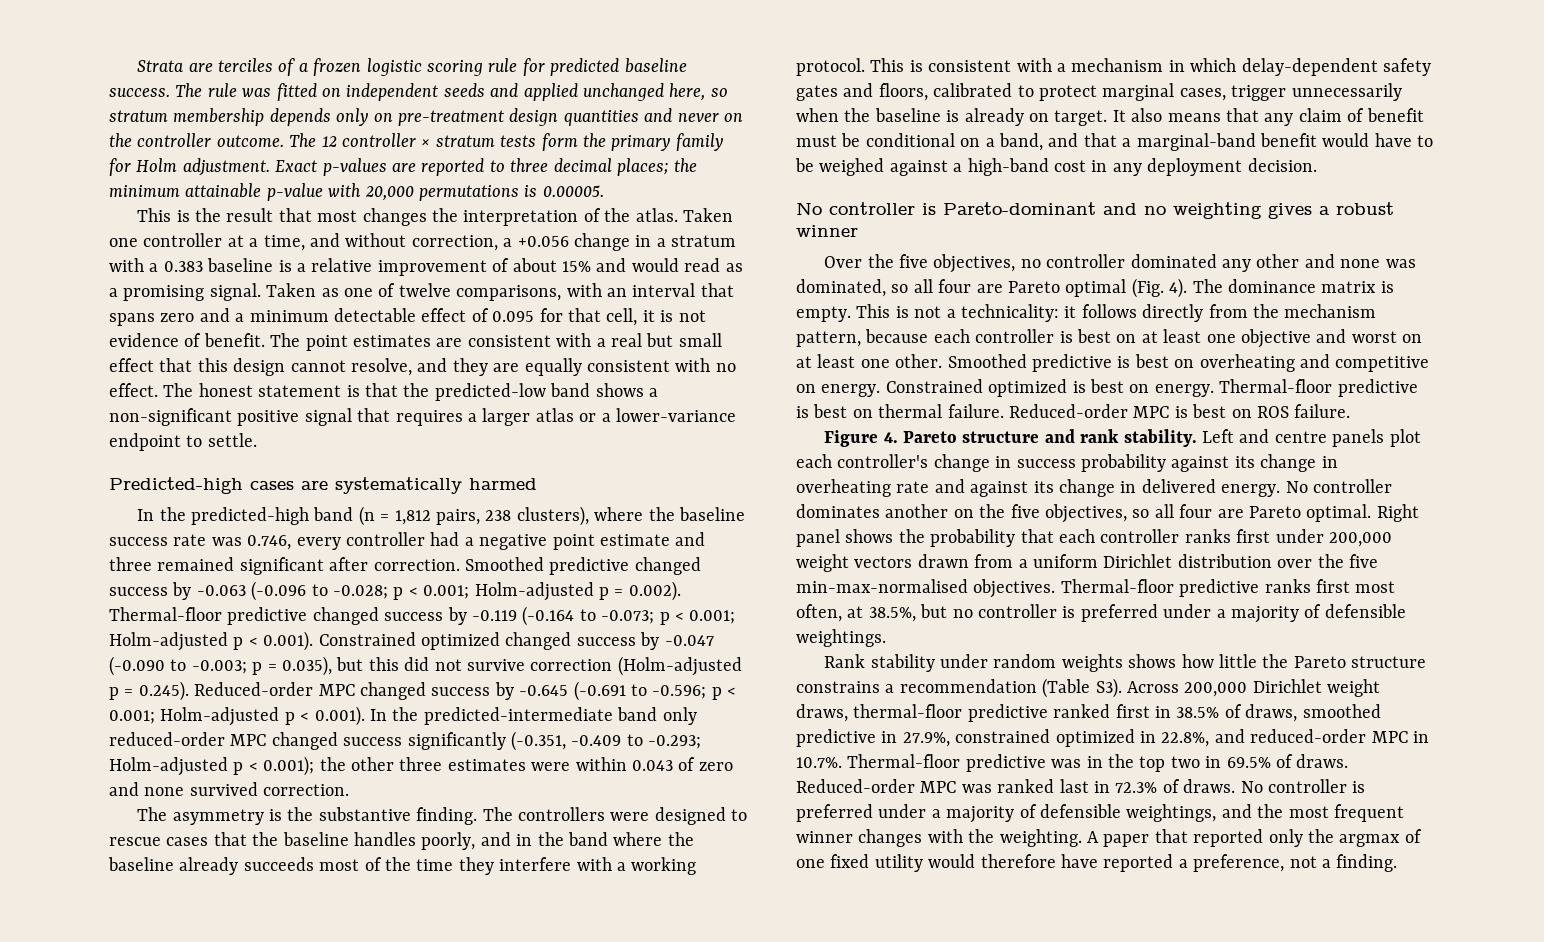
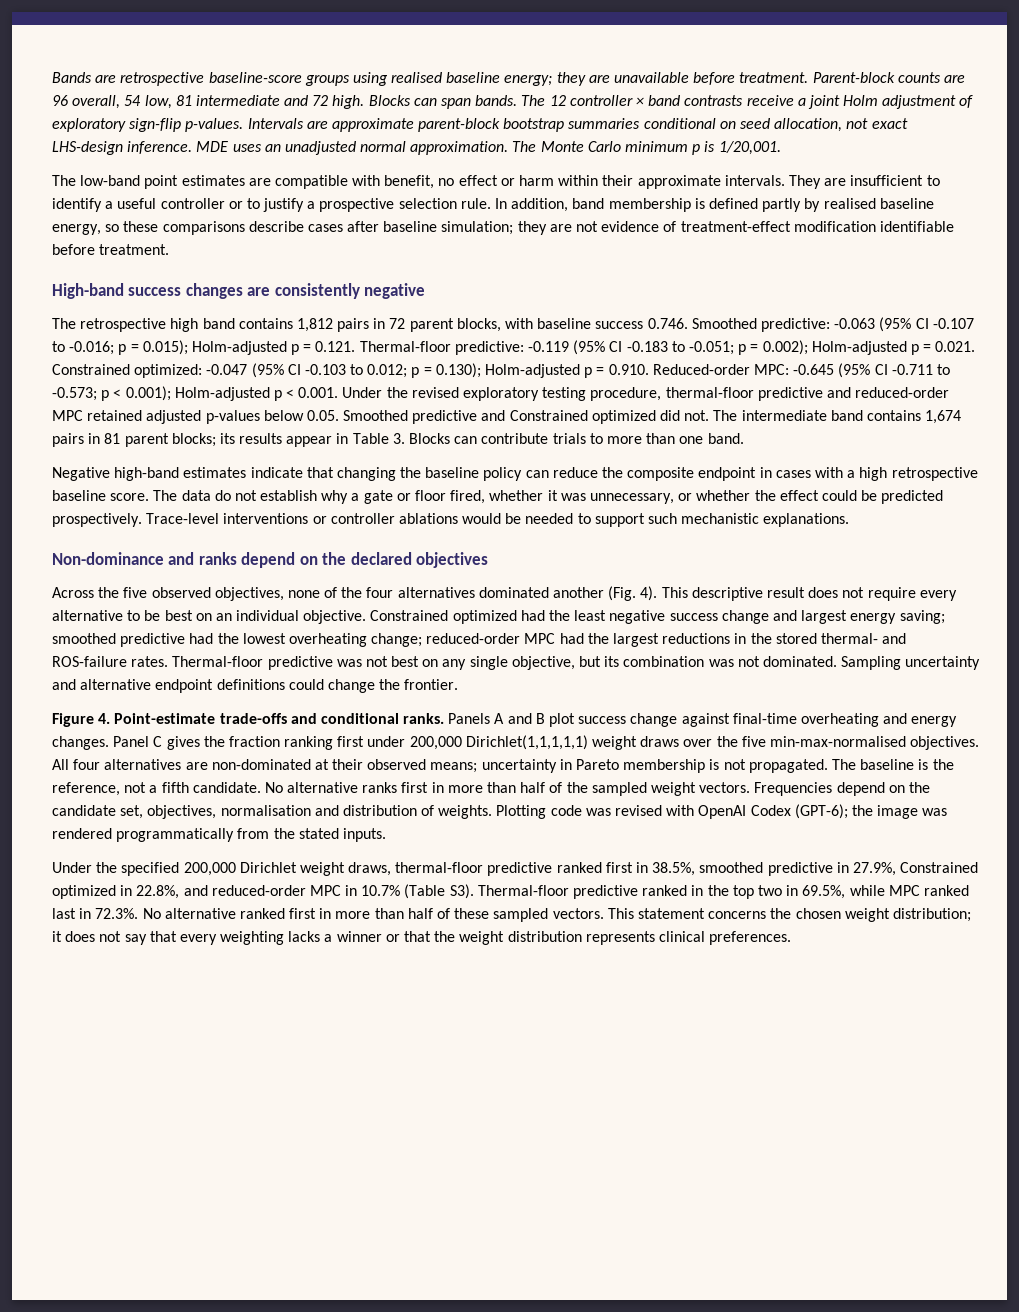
- Strata are terciles of a frozen logistic scoring rule for predicted baseline success. The rule was fitted on independent seeds and applied unchanged here, so stratum membership depends only on pre-treatment design quantities and never on the controller outcome. The 12 controller × stratum tests form the primary family for Holm adjustment. Exact p-values are reported to three decimal places; the minimum attainable p-value with 20,000 permutations is 0.00005.
- This is the result that most changes the interpretation of the atlas. Taken one controller at a time, and without correction, a +0.056 change in a stratum with a 0.383 baseline is a relative improvement of about 15% and would read as a promising signal. Taken as one of twelve comparisons, with an interval that spans zero and a minimum detectable effect of 0.095 for that cell, it is not evidence of benefit. The point estimates are consistent with a real but small effect that this design cannot resolve, and they are equally consistent with no effect. The honest statement is that the predicted-low band shows a non-significant positive signal that requires a larger atlas or a lower-variance endpoint to settle.
- Predicted-high cases are systematically harmed
- In the predicted-high band (n = 1,812 pairs, 238 clusters), where the baseline success rate was 0.746, every controller had a negative point estimate and three remained significant after correction. Smoothed predictive changed success by -0.063 (-0.096 to -0.028; p < 0.001; Holm-adjusted p = 0.002). Thermal-floor predictive changed success by -0.119 (-0.164 to -0.073; p < 0.001; Holm-adjusted p < 0.001). Constrained optimized changed success by -0.047 (-0.090 to -0.003; p = 0.035), but this did not survive correction (Holm-adjusted p = 0.245). Reduced-order MPC changed success by -0.645 (-0.691 to -0.596; p < 0.001; Holm-adjusted p < 0.001). In the predicted-intermediate band only reduced-order MPC changed success significantly (-0.351, -0.409 to -0.293; Holm-adjusted p < 0.001); the other three estimates were within 0.043 of zero and none survived correction.
- The asymmetry is the substantive finding. The controllers were designed to rescue cases that the baseline handles poorly, and in the band where the baseline already succeeds most of the time they interfere with a working protocol. This is consistent with a mechanism in which delay-dependent safety gates and floors, calibrated to protect marginal cases, trigger unnecessarily when the baseline is already on target. It also means that any claim of benefit must be conditional on a band, and that a marginal-band benefit would have to be weighed against a high-band cost in any deployment decision.
- No controller is Pareto-dominant and no weighting gives a robust winner
- Over the five objectives, no controller dominated any other and none was dominated, so all four are Pareto optimal (Fig. 4). The dominance matrix is empty. This is not a technicality: it follows directly from the mechanism pattern, because each controller is best on at least one objective and worst on at least one other. Smoothed predictive is best on overheating and competitive on energy. Constrained optimized is best on energy. Thermal-floor predictive is best on thermal failure. Reduced-order MPC is best on ROS failure.
- Figure 4. Pareto structure and rank stability. Left and centre panels plot each controller's change in success probability against its change in overheating rate and against its change in delivered energy. No controller dominates another on the five objectives, so all four are Pareto optimal. Right panel shows the probability that each controller ranks first under 200,000 weight vectors drawn from a uniform Dirichlet distribution over the five min-max-normalised objectives.
+ Bands are retrospective baseline-score groups using realised baseline energy; they are unavailable before treatment. Parent-block counts are 96 overall, 54 low, 81 intermediate and 72 high. Blocks can span bands. The 12 controller × band contrasts receive a joint Holm adjustment of exploratory sign-flip p-values. Intervals are approximate parent-block bootstrap summaries conditional on seed allocation, not exact LHS-design inference. MDE uses an unadjusted normal approximation. The Monte Carlo minimum p is 1/20,001.
+ The low-band point estimates are compatible with benefit, no effect or harm within their approximate intervals. They are insufficient to identify a useful controller or to justify a prospective selection rule. In addition, band membership is defined partly by realised baseline energy, so these comparisons describe cases after baseline simulation; they are not evidence of treatment-effect modification identifiable before treatment.
+ High-band success changes are consistently negative
+ The retrospective high band contains 1,812 pairs in 72 parent blocks, with baseline success 0.746. Smoothed predictive: -0.063 (95% CI -0.107 to -0.016; p = 0.015); Holm-adjusted p = 0.121. Thermal-floor predictive: -0.119 (95% CI -0.183 to -0.051; p = 0.002); Holm-adjusted p = 0.021. Constrained optimized: -0.047 (95% CI -0.103 to 0.012; p = 0.130); Holm-adjusted p = 0.910. Reduced-order MPC: -0.645 (95% CI -0.711 to -0.573; p < 0.001); Holm-adjusted p < 0.001. Under the revised exploratory testing procedure, thermal-floor predictive and reduced-order MPC retained adjusted p-values below 0.05. Smoothed predictive and Constrained optimized did not. The intermediate band contains 1,674 pairs in 81 parent blocks; its results appear in Table 3. Blocks can contribute trials to more than one band.
+ Negative high-band estimates indicate that changing the baseline policy can reduce the composite endpoint in cases with a high retrospective baseline score. The data do not establish why a gate or floor fired, whether it was unnecessary, or whether the effect could be predicted prospectively. Trace-level interventions or controller ablations would be needed to support such mechanistic explanations.
+ Non-dominance and ranks depend on the declared objectives
+ Across the five observed objectives, none of the four alternatives dominated another (Fig. 4). This descriptive result does not require every alternative to be best on an individual objective. Constrained optimized had the least negative success change and largest energy saving; smoothed predictive had the lowest overheating change; reduced-order MPC had the largest reductions in the stored thermal- and ROS-failure rates. Thermal-floor predictive was not best on any single objective, but its combination was not dominated. Sampling uncertainty and alternative endpoint definitions could change the frontier.
+ Figure 4. Point-estimate trade-offs and conditional ranks. Panels A and B plot success change against final-time overheating and energy changes. Panel C gives the fraction ranking first under 200,000 Dirichlet(1,1,1,1,1) weight draws over the five min-max-normalised objectives.
- Thermal-floor predictive ranks first most often, at 38.5%, but no controller is preferred under a majority of defensible weightings.
- Rank stability under random weights shows how little the Pareto structure constrains a recommendation (Table S3). Across 200,000 Dirichlet weight draws, thermal-floor predictive ranked first in 38.5% of draws, smoothed predictive in 27.9%, constrained optimized in 22.8%, and reduced-order MPC in 10.7%. Thermal-floor predictive was in the top two in 69.5% of draws. Reduced-order MPC was ranked last in 72.3% of draws. No controller is preferred under a majority of defensible weightings, and the most frequent winner changes with the weighting. A paper that reported only the argmax of one fixed utility would therefore have reported a preference, not a finding.
+ All four alternatives are non-dominated at their observed means; uncertainty in Pareto membership is not propagated. The baseline is the reference, not a fifth candidate. No alternative ranks first in more than half of the sampled weight vectors. Frequencies depend on the candidate set, objectives, normalisation and distribution of weights. Plotting code was revised with OpenAI Codex (GPT-6); the image was rendered programmatically from the stated inputs.
+ Under the specified 200,000 Dirichlet weight draws, thermal-floor predictive ranked first in 38.5%, smoothed predictive in 27.9%, Constrained optimized in 22.8%, and reduced-order MPC in 10.7% (Table S3). Thermal-floor predictive ranked in the top two in 69.5%, while MPC ranked last in 72.3%. No alternative ranked first in more than half of these sampled vectors. This statement concerns the chosen weight distribution; it does not say that every weighting lacks a winner or that the weight distribution represents clinical preferences.

